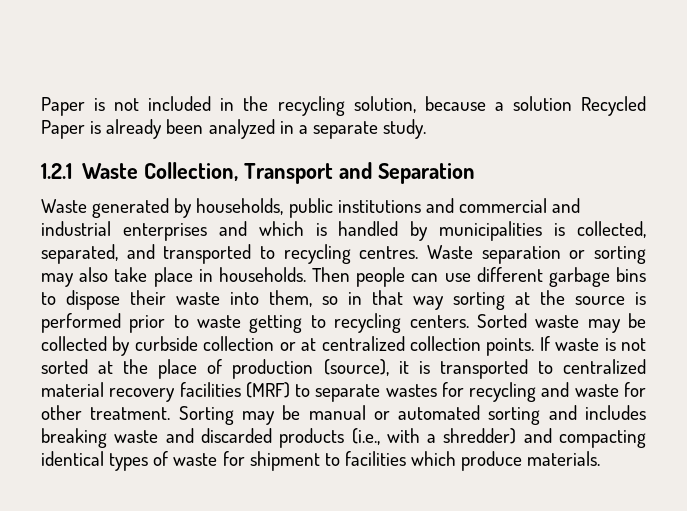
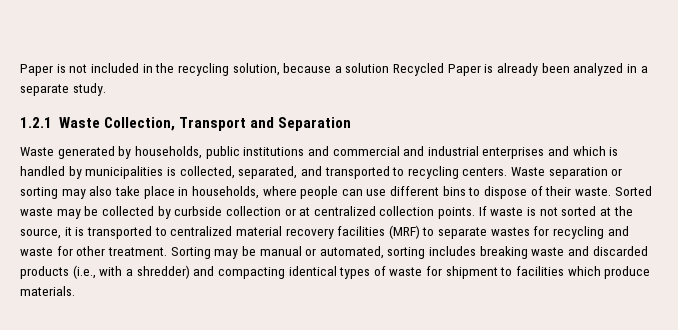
- Waste generated by households, public institutions and commercial and industrial enterprises and which is handled by municipalities is collected, separated, and transported to recycling centres.
+ Waste generated by households, public institutions and commercial and industrial enterprises and which is handled by municipalities is collected, separated, and transported to recycling centers.
- Waste separation or sorting may also take place in households. Then people can use different garbage bins to dispose their waste into them, so in that way sorting at the source is performed prior to waste getting to recycling centers.
+ Waste separation or sorting may also take place in households, where people can use different bins to dispose of their waste.
- If waste is not sorted at the place of production (source), it is transported to centralized material recovery facilities (MRF) to separate wastes for recycling and waste for other treatment.
+ If waste is not sorted at the source, it is transported to centralized material recovery facilities (MRF) to separate wastes for recycling and waste for other treatment.
- Sorting may be manual or automated sorting and includes breaking waste and discarded products (i.e., with a shredder) and compacting identical types of waste for shipment to facilities which produce materials.
+ Sorting may be manual or automated, sorting includes breaking waste and discarded products (i.e., with a shredder) and compacting identical types of waste for shipment to facilities which produce materials.

